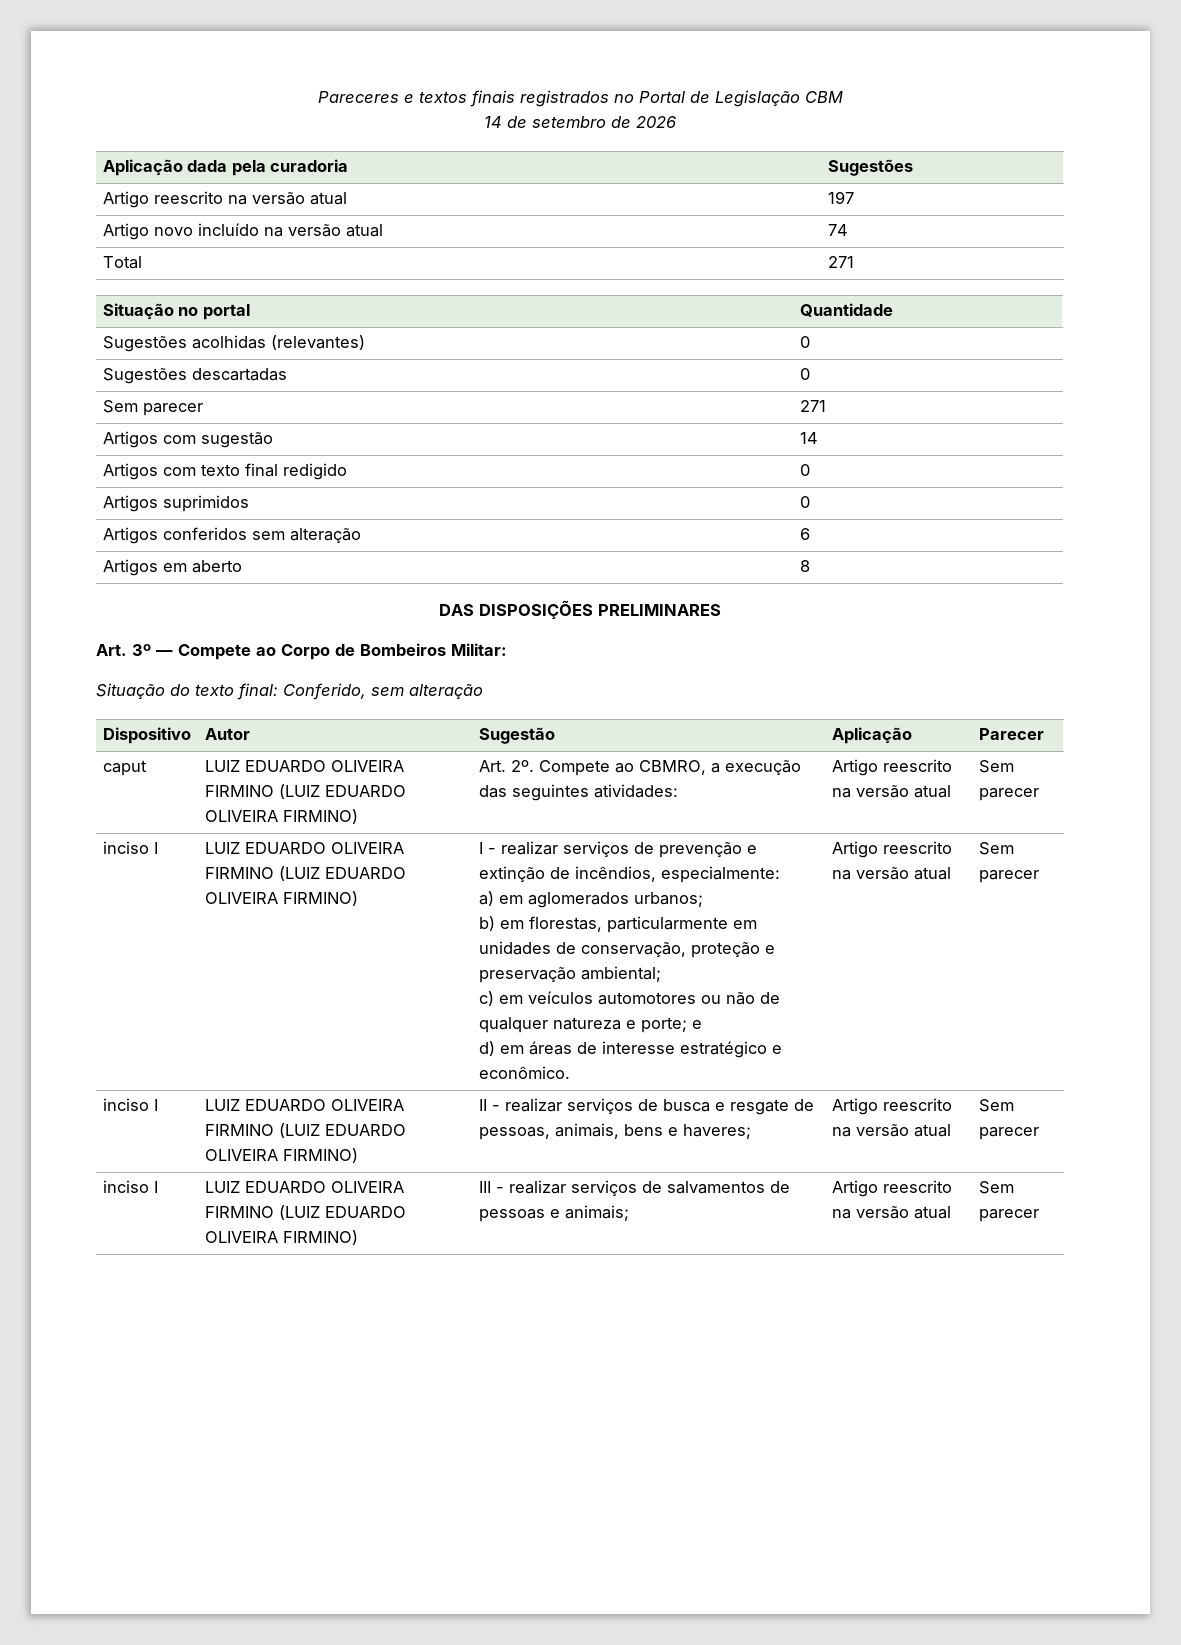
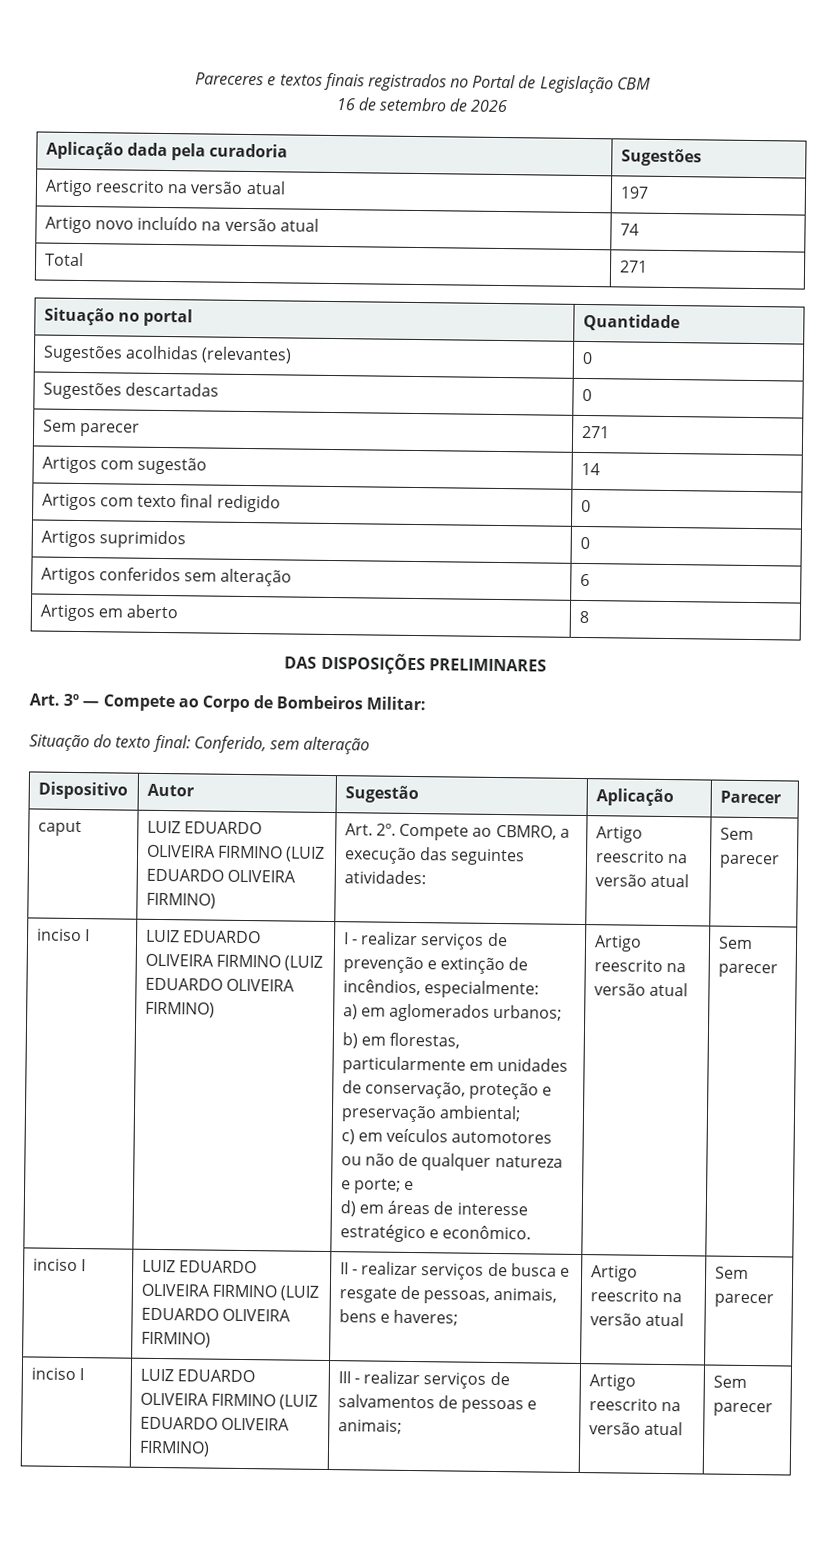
- 14 de setembro de 2026
+ 16 de setembro de 2026

